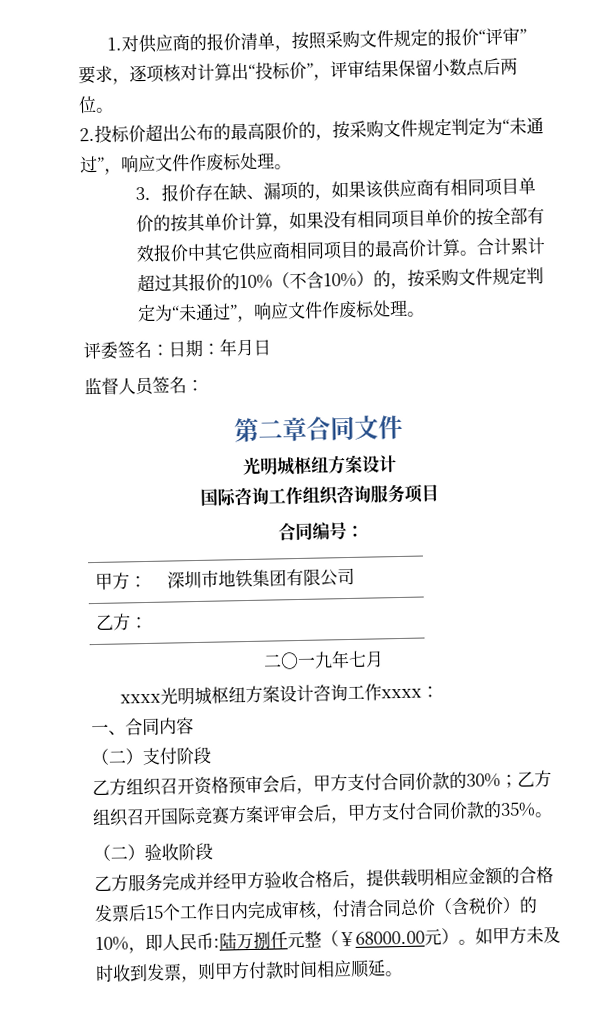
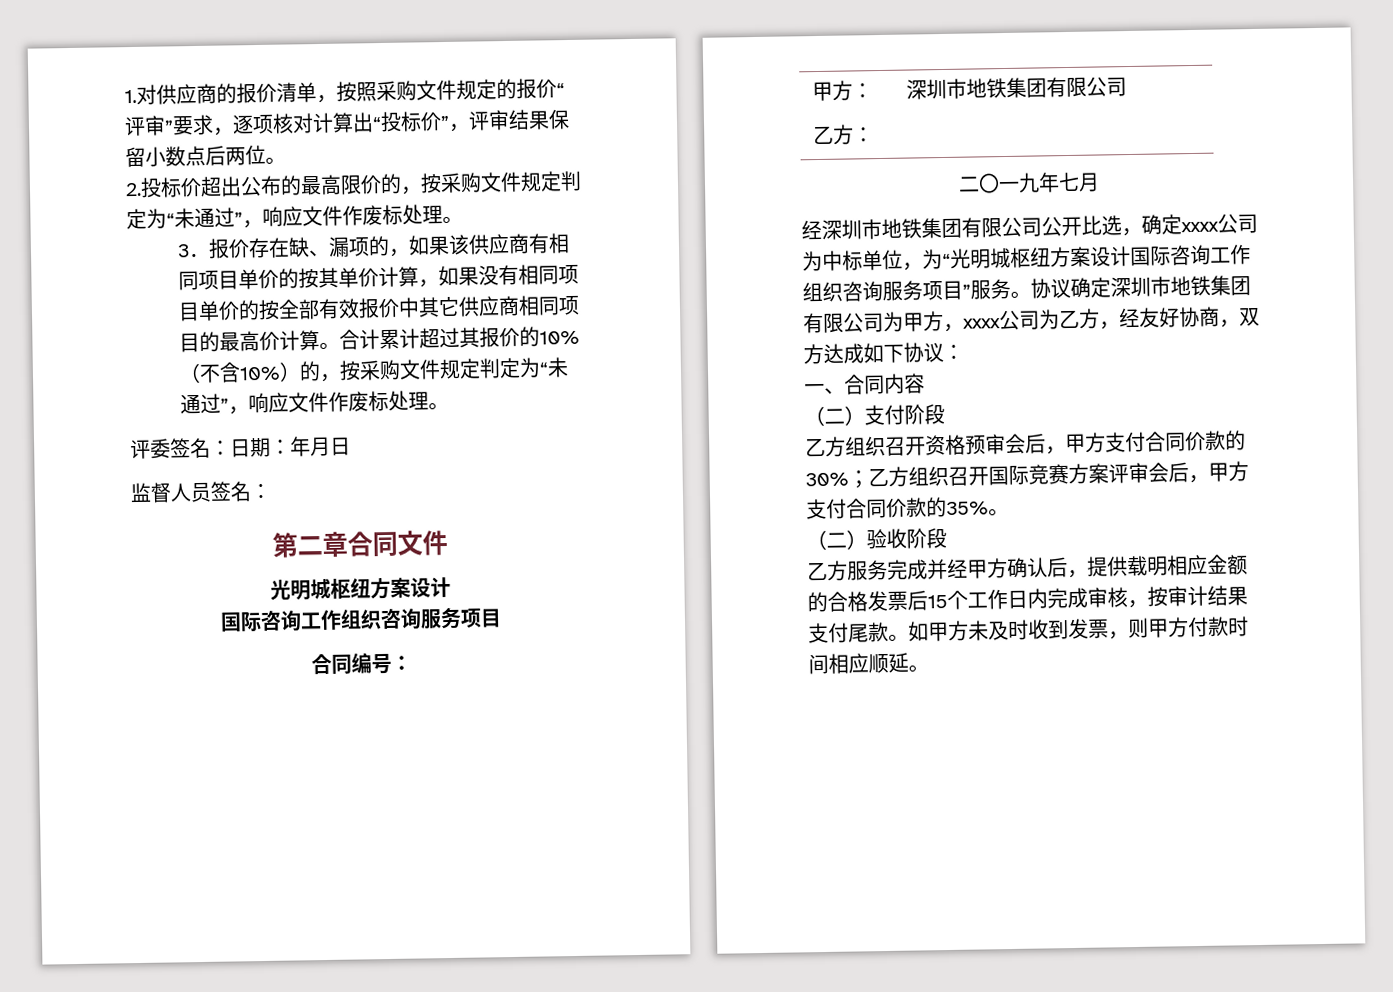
- xxxx光明城枢纽方案设计咨询工作xxxx：
+ 经深圳市地铁集团有限公司公开比选，确定xxxx公司为中标单位，为“光明城枢纽方案设计国际咨询工作组织咨询服务项目”服务。协议确定深圳市地铁集团有限公司为甲方，xxxx公司为乙方，经友好协商，双方达成如下协议：
- 乙方服务完成并经甲方验收合格后，提供载明相应金额的合格发票后15个工作日内完成审核，付清合同总价（含税价）的10%，即人民币:陆万捌仟元整（￥68000.00元）。
+ 乙方服务完成并经甲方确认后，提供载明相应金额的合格发票后15个工作日内完成审核，按审计结果支付尾款。

